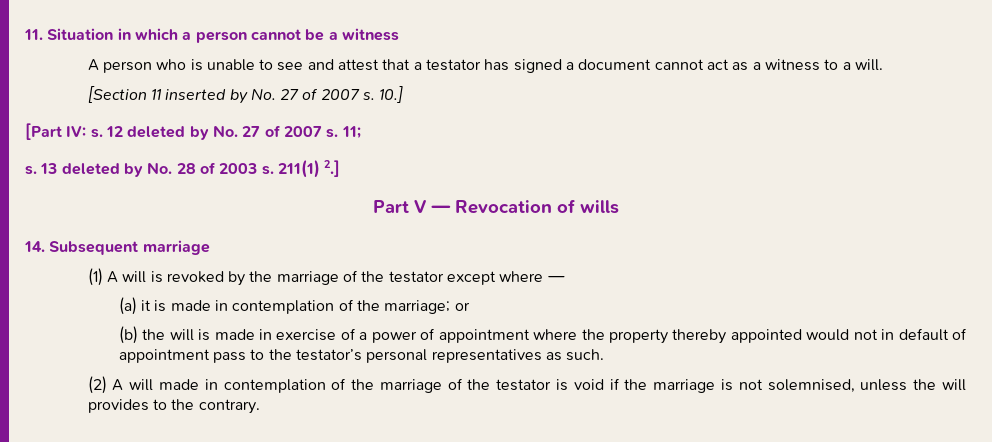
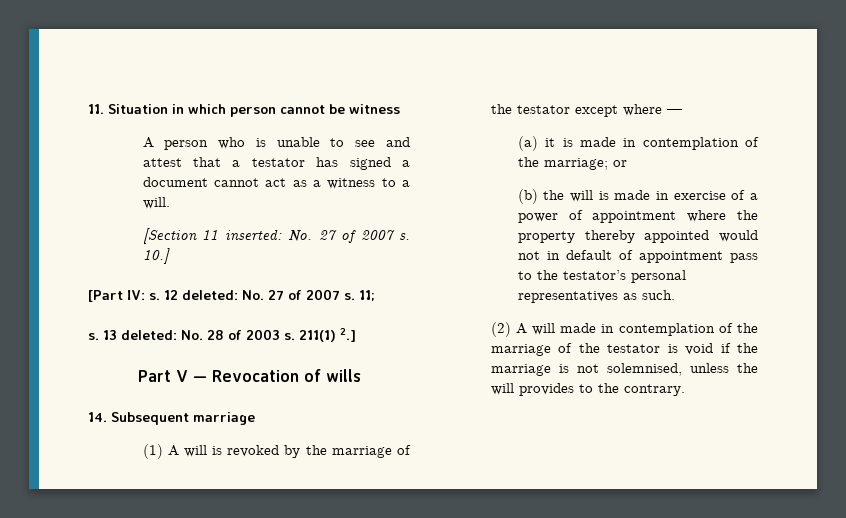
- 11. Situation in which a person cannot be a witness
+ 11. Situation in which person cannot be witness
- [Section 11 inserted by No. 27 of 2007 s.
+ [Section 11 inserted: No. 27 of 2007 s.
- 12 deleted by No. 27 of 2007 s.
+ 12 deleted: No. 27 of 2007 s.
- 13 deleted by No. 28 of 2003 s.
+ 13 deleted: No. 28 of 2003 s.

